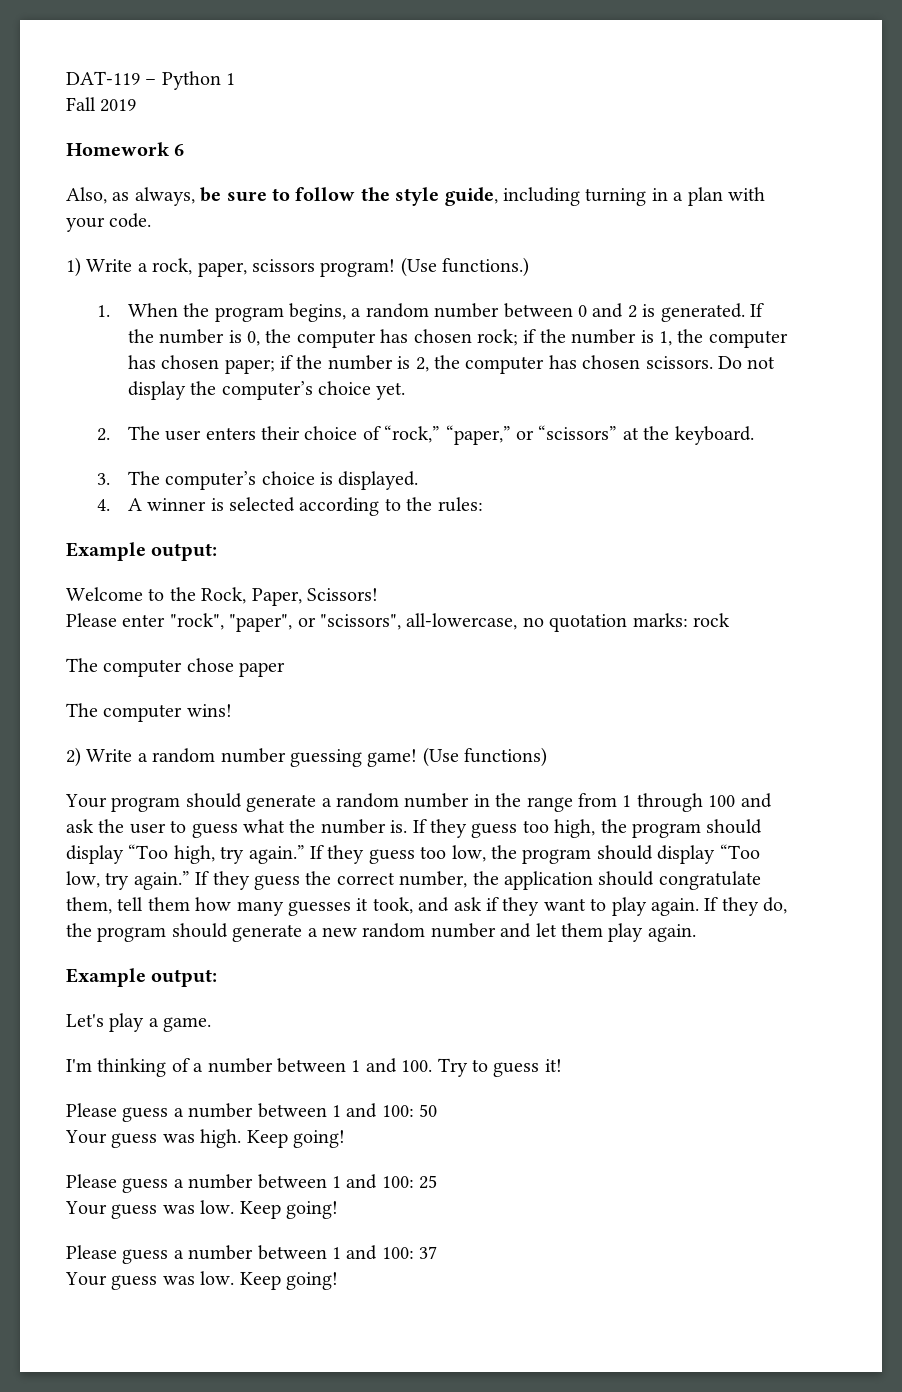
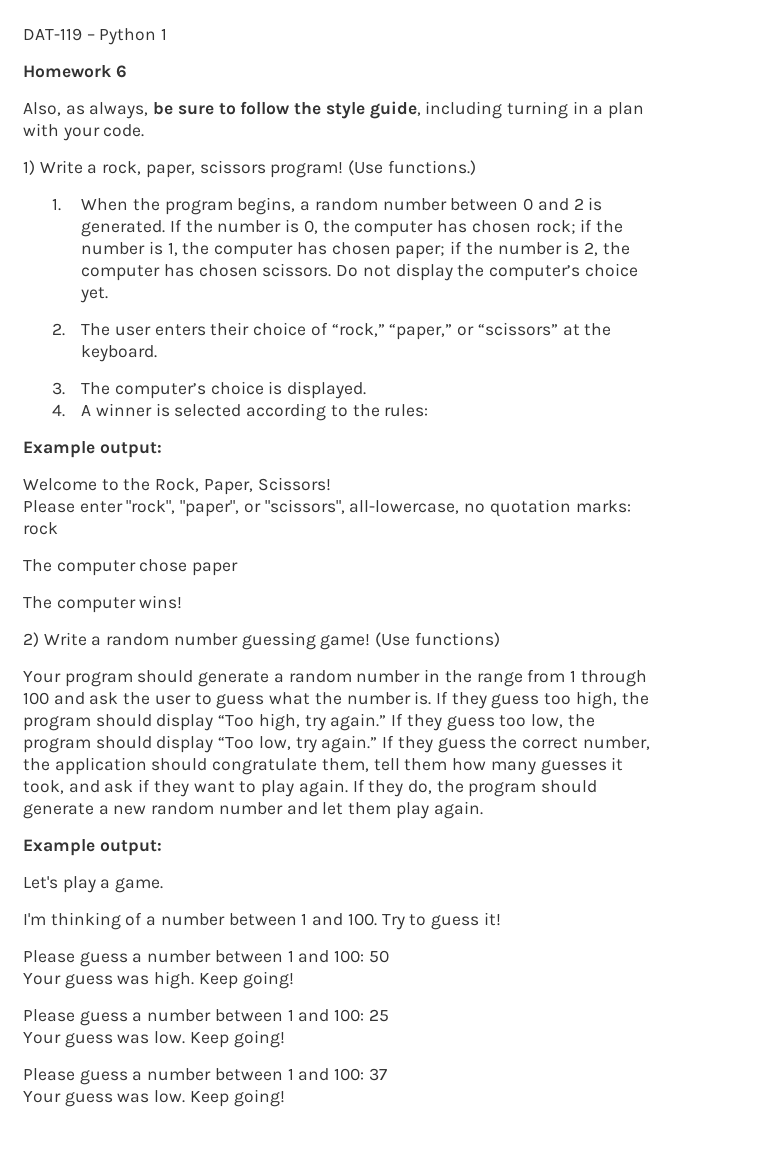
- Fall 2019

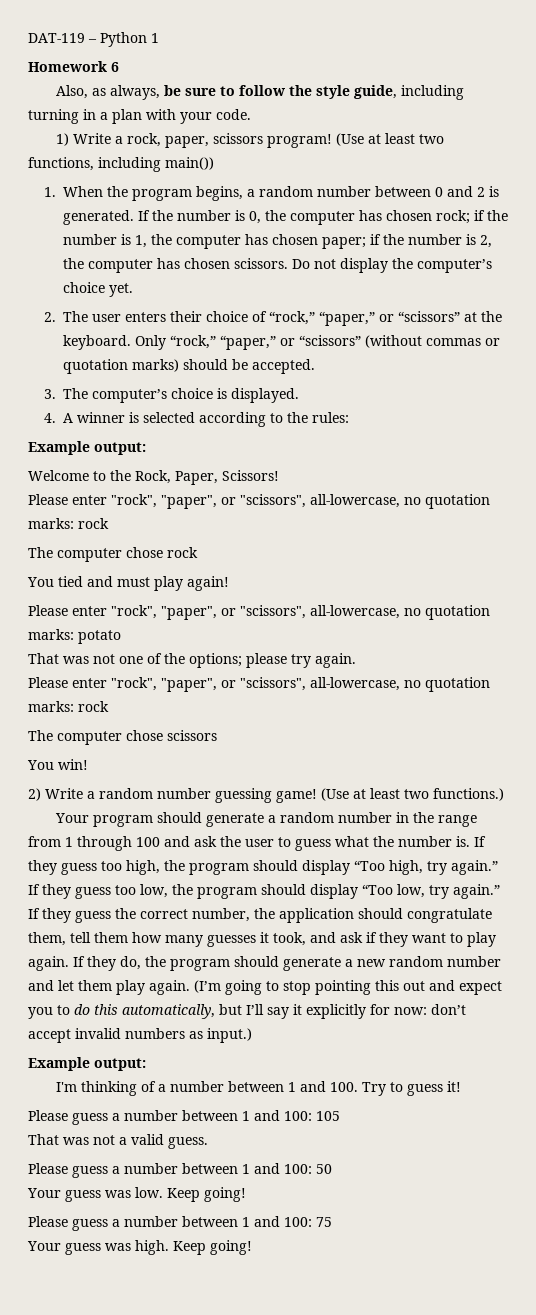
- (Use functions.)
+ (Use at least two functions, including main())
+ Only “rock,” “paper,” or “scissors” (without commas or quotation marks) should be accepted.
- The computer chose paper
- The computer wins!
+ The computer chose rock
+ You tied and must play again!
+ Please enter "rock", "paper", or "scissors", all-lowercase, no quotation marks: potato
+ That was not one of the options; please try again.
+ Please enter "rock", "paper", or "scissors", all-lowercase, no quotation marks: rock
+ The computer chose scissors
+ You win!
- (Use functions)
+ (Use at least two functions.)
- If they do, the program should generate a new random number and let them play again.
+ If they do, the program should generate a new random number and let them play again. (I’m going to stop pointing this out and expect you to do this automatically, but I’ll say it explicitly for now: don’t accept invalid numbers as input.)
  Example output:
- Let's play a game.
+ Please guess a number between 1 and 100: 105
+ That was not a valid guess.
  Please guess a number between 1 and 100: 50
- Your guess was high. Keep going!
- Please guess a number between 1 and 100: 25
- Please guess a number between 1 and 100: 37
- Your guess was low.
+ Please guess a number between 1 and 100: 75
+ Your guess was high.

